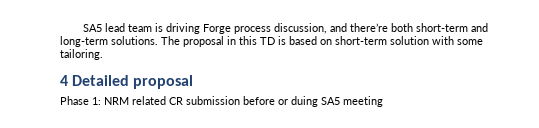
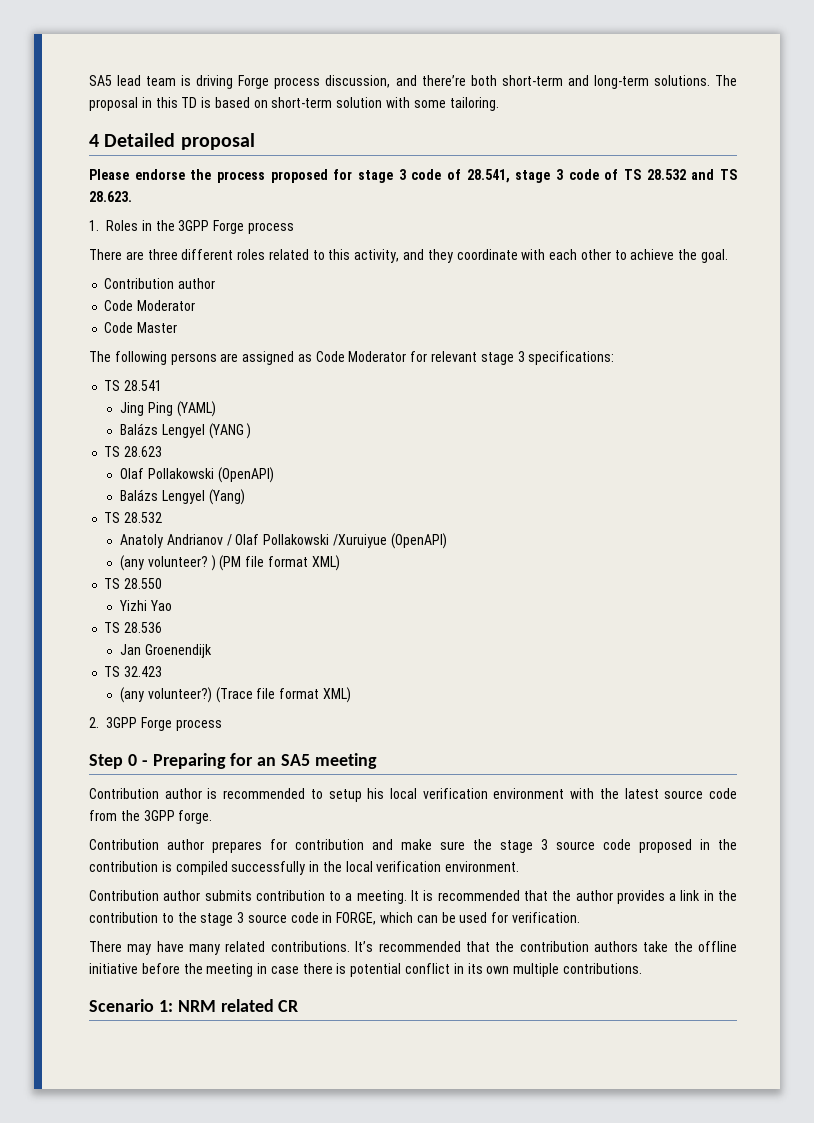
- Phase 1: NRM related CR submission before or duing SA5 meeting
+ Please endorse the process proposed for stage 3 code of 28.541, stage 3 code of TS 28.532 and TS 28.623.
+ 1. Roles in the 3GPP Forge process
+ There are three different roles related to this activity, and they coordinate with each other to achieve the goal.
+ Contribution author
+ Code Moderator
+ Code Master
+ The following persons are assigned as Code Moderator for relevant stage 3 specifications:
+ TS 28.541
+ Jing Ping (YAML)
+ Balázs Lengyel (YANG )
+ TS 28.623
+ Olaf Pollakowski (OpenAPI)
+ Balázs Lengyel (Yang)
+ TS 28.532
+ Anatoly Andrianov / Olaf Pollakowski /Xuruiyue (OpenAPI)
+ (any volunteer? ) (PM file format XML)
+ TS 28.550
+ Yizhi Yao
+ TS 28.536
+ Jan Groenendijk
+ TS 32.423
+ (any volunteer?) (Trace file format XML)
+ 2. 3GPP Forge process
+ Step 0 - Preparing for an SA5 meeting
+ Contribution author is recommended to setup his local verification environment with the latest source code from the 3GPP forge.
+ Contribution author prepares for contribution and make sure the stage 3 source code proposed in the contribution is compiled successfully in the local verification environment.
+ Contribution author submits contribution to a meeting. It is recommended that the author provides a link in the contribution to the stage 3 source code in FORGE, which can be used for verification.
+ There may have many related contributions. It’s recommended that the contribution authors take the offline initiative before the meeting in case there is potential conflict in its own multiple contributions.
+ Scenario 1: NRM related CR

